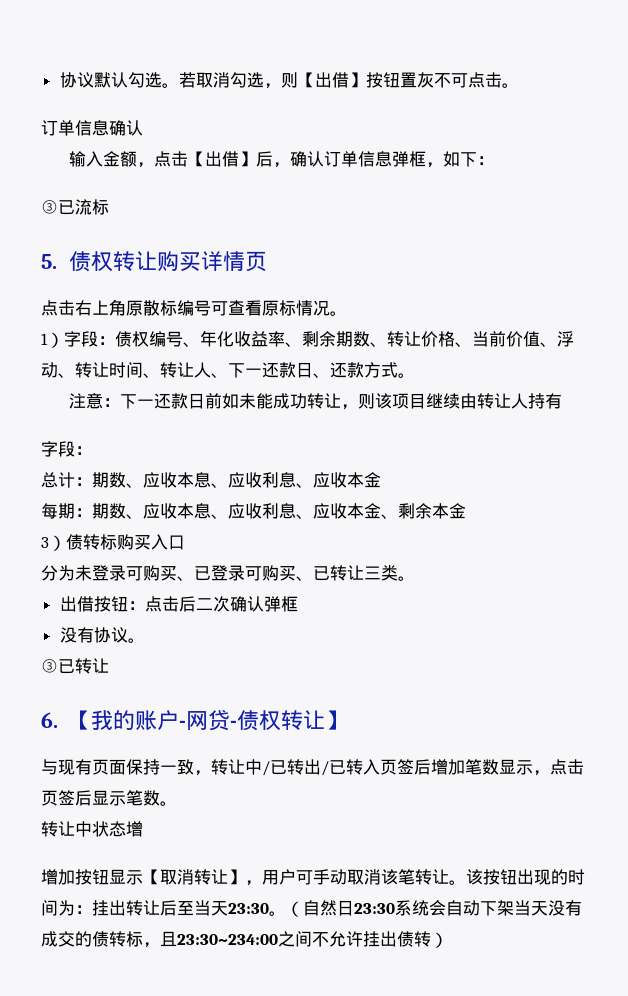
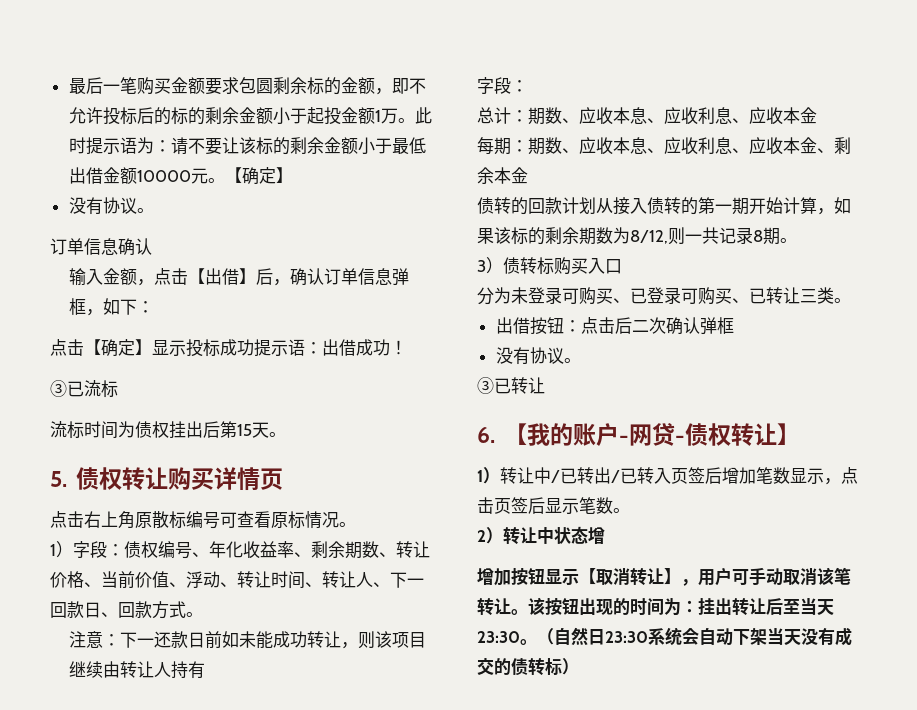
- 协议默认勾选。若取消勾选，则【出借】按钮置灰不可点击。
+ 最后一笔购买金额要求包圆剩余标的金额，即不允许投标后的标的剩余金额小于起投金额1万。此时提示语为：请不要让该标的剩余金额小于最低出借金额10000元。【确定】
+ 没有协议。
+ 点击【确定】显示投标成功提示语：出借成功！
  ③已流标
+ 流标时间为债权挂出后第15天。
- 1）字段：债权编号、年化收益率、剩余期数、转让价格、当前价值、浮动、转让时间、转让人、下一还款日、还款方式。
+ 1）字段：债权编号、年化收益率、剩余期数、转让价格、当前价值、浮动、转让时间、转让人、下一回款日、回款方式。
+ 债转的回款计划从接入债转的第一期开始计算，如果该标的剩余期数为8/12,则一共记录8期。
- 与现有页面保持一致，转让中/已转出/已转入页签后增加笔数显示，点击页签后显示笔数。
+ 1）转让中/已转出/已转入页签后增加笔数显示，点击页签后显示笔数。
- 转让中状态增
+ 2）转让中状态增
- （自然日23:30系统会自动下架当天没有成交的债转标，且23:30~234:00之间不允许挂出债转）
+ （自然日23:30系统会自动下架当天没有成交的债转标）

